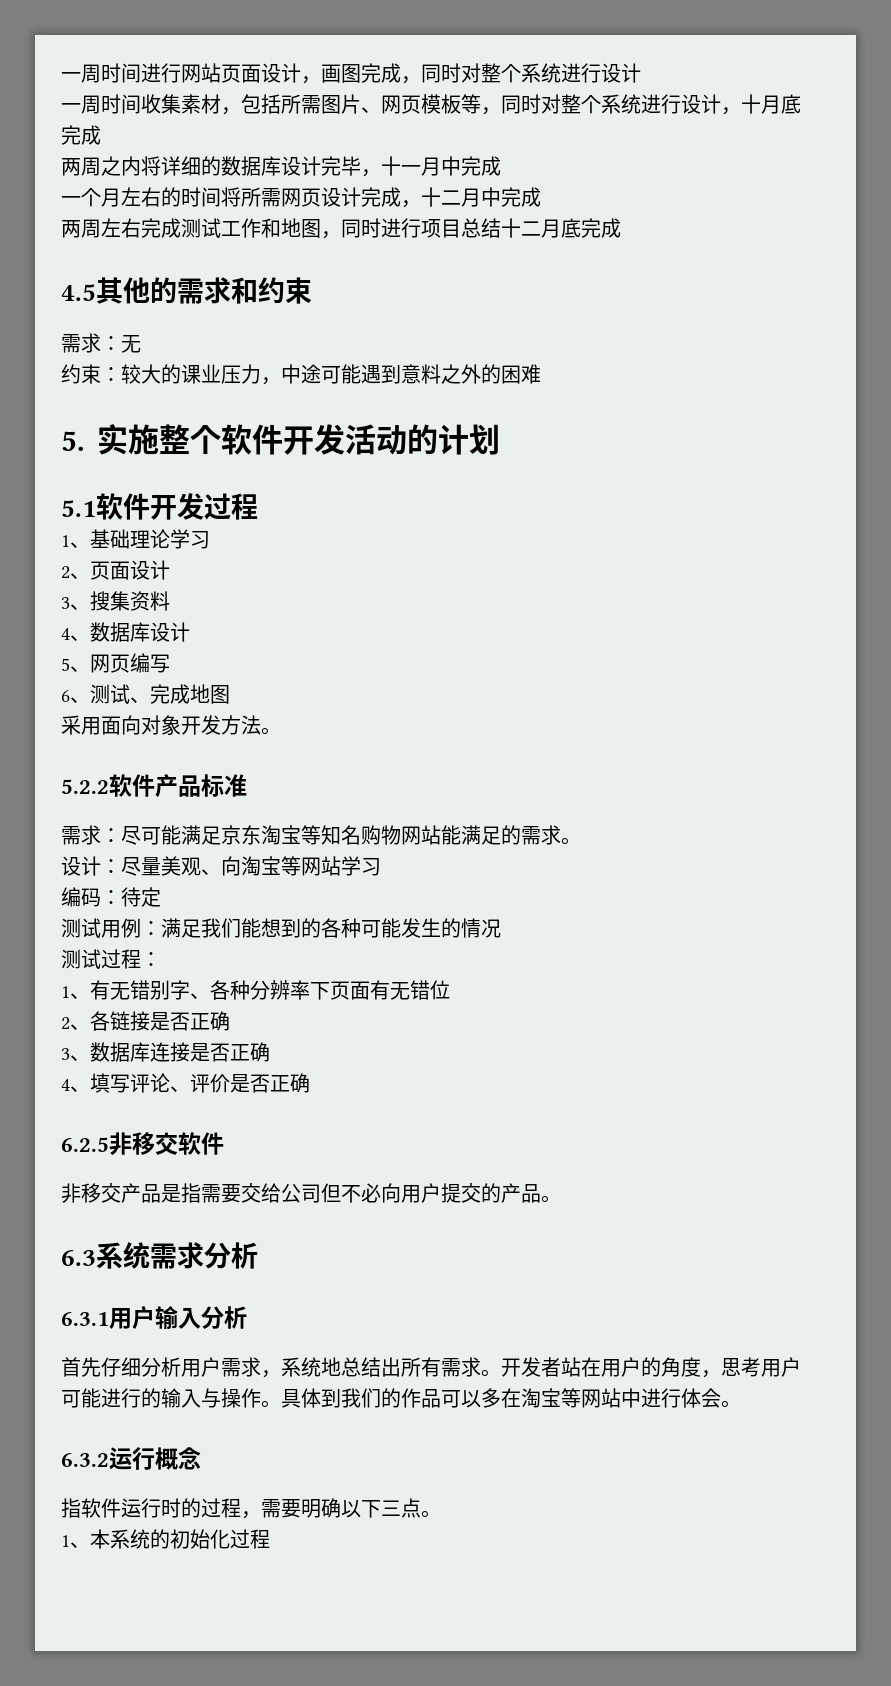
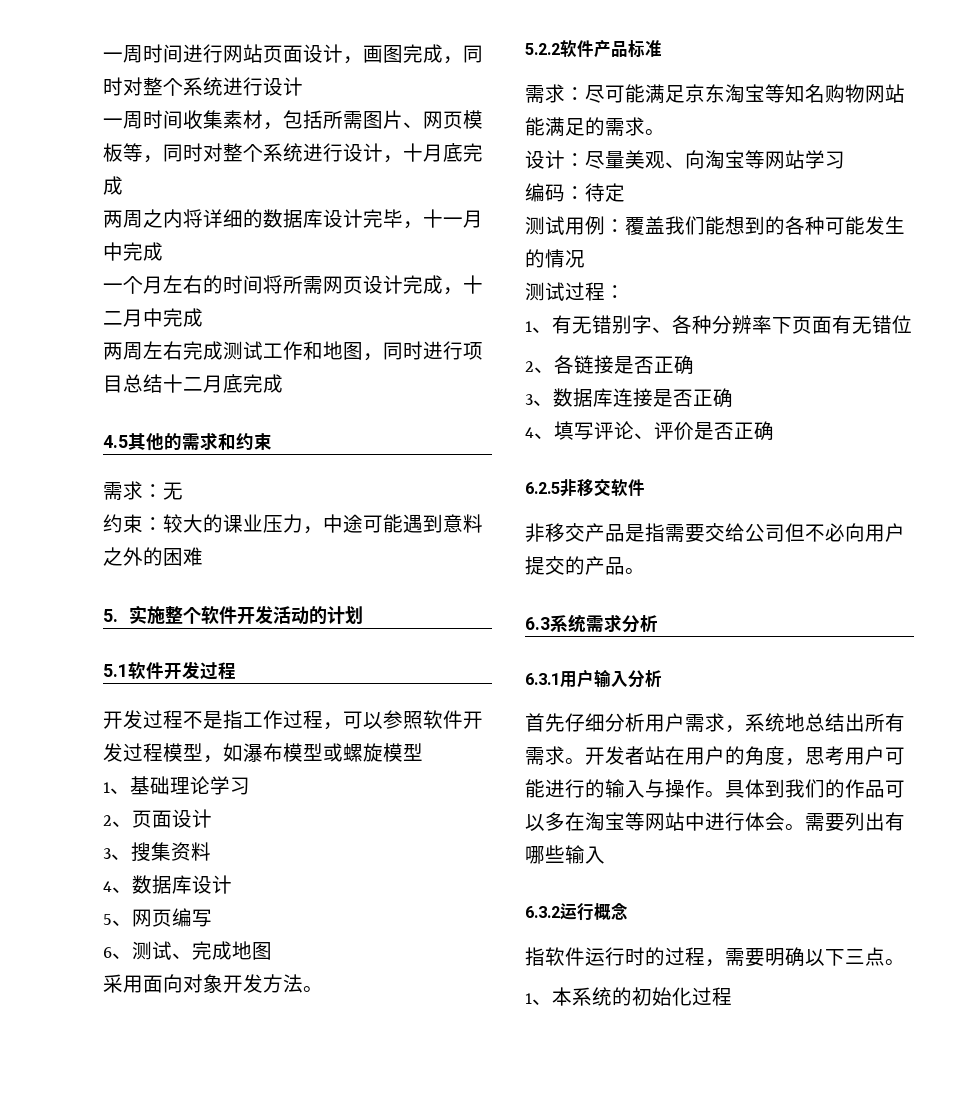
+ 开发过程不是指工作过程，可以参照软件开发过程模型，如瀑布模型或螺旋模型
- 测试用例：满足我们能想到的各种可能发生的情况
+ 测试用例：覆盖我们能想到的各种可能发生的情况
+ 需要列出有哪些输入

